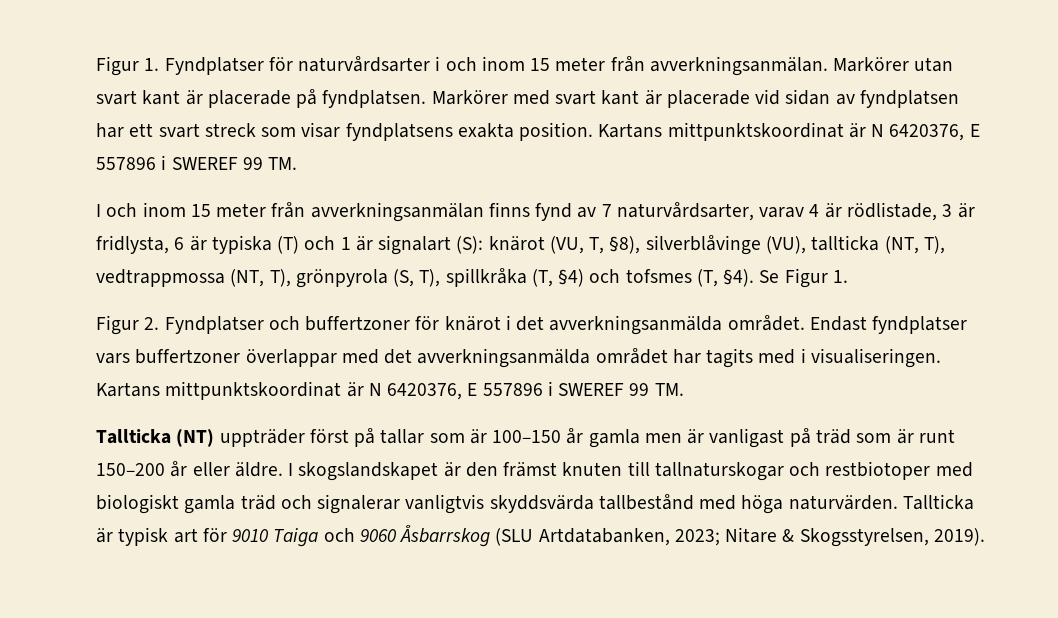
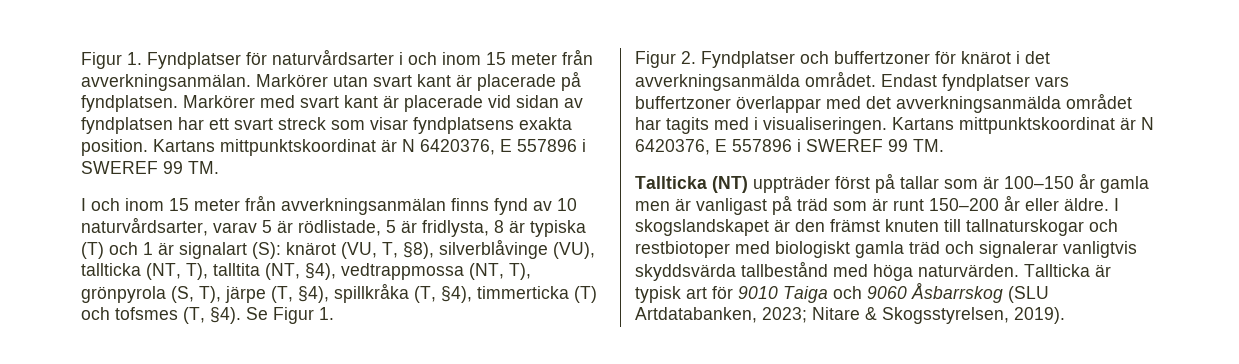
- I och inom 15 meter från avverkningsanmälan finns fynd av 7 naturvårdsarter, varav 4 är rödlistade, 3 är fridlysta, 6 är typiska (T) och 1 är signalart (S): knärot (VU, T, §8), silverblåvinge (VU), tallticka (NT, T), vedtrappmossa (NT, T), grönpyrola (S, T), spillkråka (T, §4) och tofsmes (T, §4).
+ I och inom 15 meter från avverkningsanmälan finns fynd av 10 naturvårdsarter, varav 5 är rödlistade, 5 är fridlysta, 8 är typiska (T) och 1 är signalart (S): knärot (VU, T, §8), silverblåvinge (VU), tallticka (NT, T), talltita (NT, §4), vedtrappmossa (NT, T), grönpyrola (S, T), järpe (T, §4), spillkråka (T, §4), timmerticka (T) och tofsmes (T, §4).

